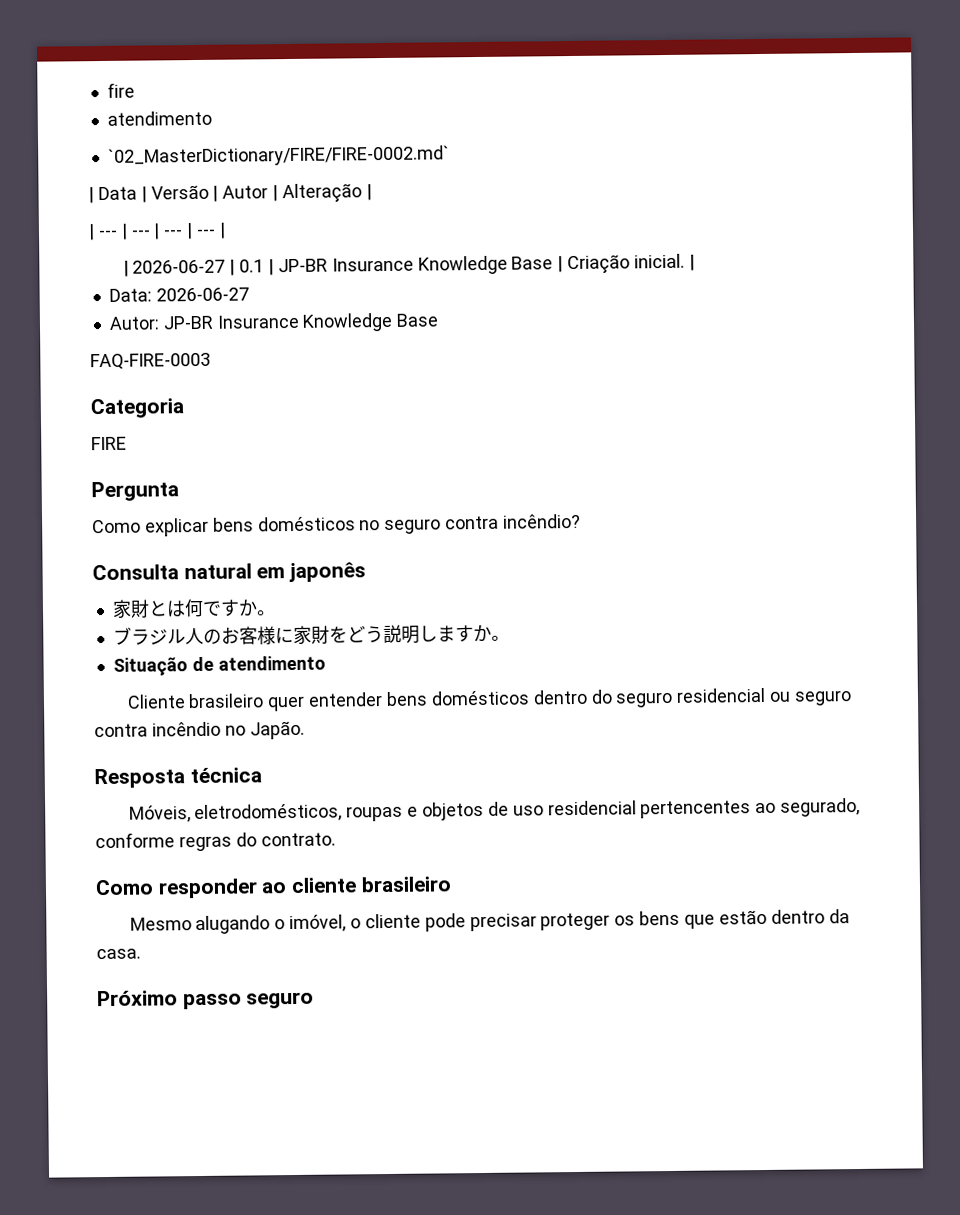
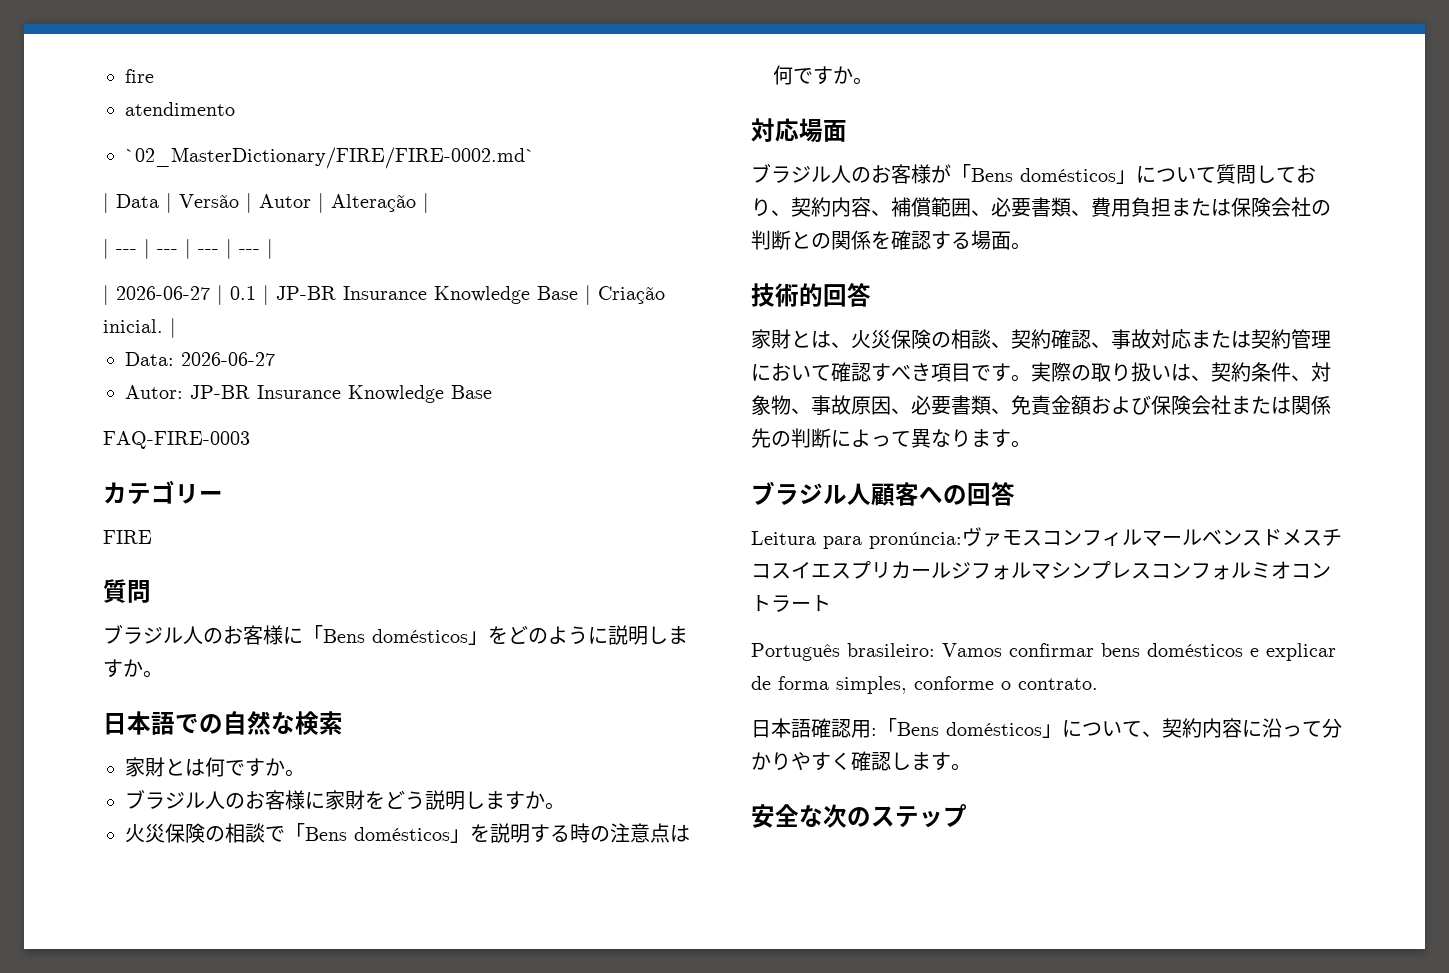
- Categoria
+ カテゴリー
  FIRE
- Pergunta
- Como explicar bens domésticos no seguro contra incêndio?
- Consulta natural em japonês
+ 質問
+ ブラジル人のお客様に「Bens domésticos」をどのように説明しますか。
+ 日本語での自然な検索
- Situação de atendimento
- Cliente brasileiro quer entender bens domésticos dentro do seguro residencial ou seguro contra incêndio no Japão.
- Resposta técnica
- Móveis, eletrodomésticos, roupas e objetos de uso residencial pertencentes ao segurado, conforme regras do contrato.
- Como responder ao cliente brasileiro
- Mesmo alugando o imóvel, o cliente pode precisar proteger os bens que estão dentro da casa.
- Próximo passo seguro
+ 火災保険の相談で「Bens domésticos」を説明する時の注意点は何ですか。
+ 対応場面
+ ブラジル人のお客様が「Bens domésticos」について質問しており、契約内容、補償範囲、必要書類、費用負担または保険会社の判断との関係を確認する場面。
+ 技術的回答
+ 家財とは、火災保険の相談、契約確認、事故対応または契約管理において確認すべき項目です。実際の取り扱いは、契約条件、対象物、事故原因、必要書類、免責金額および保険会社または関係先の判断によって異なります。
+ ブラジル人顧客への回答
+ Leitura para pronúncia:ヴァモスコンフィルマールベンスドメスチコスイエスプリカールジフォルマシンプレスコンフォルミオコントラート
+ Português brasileiro: Vamos confirmar bens domésticos e explicar de forma simples, conforme o contrato.
+ 日本語確認用:「Bens domésticos」について、契約内容に沿って分かりやすく確認します。
+ 安全な次のステップ

